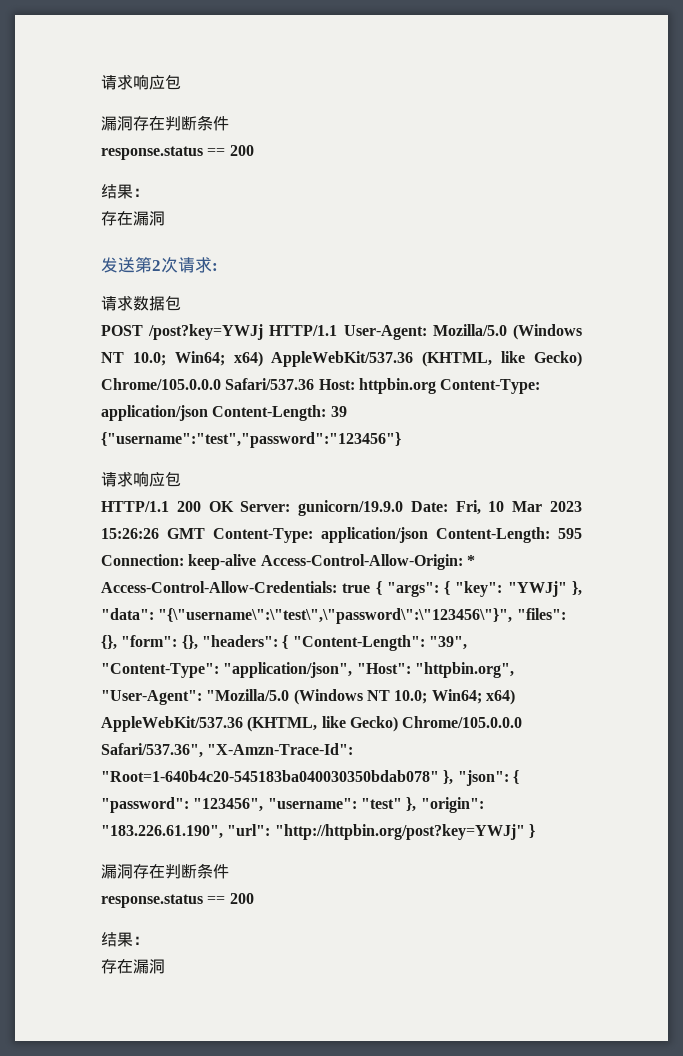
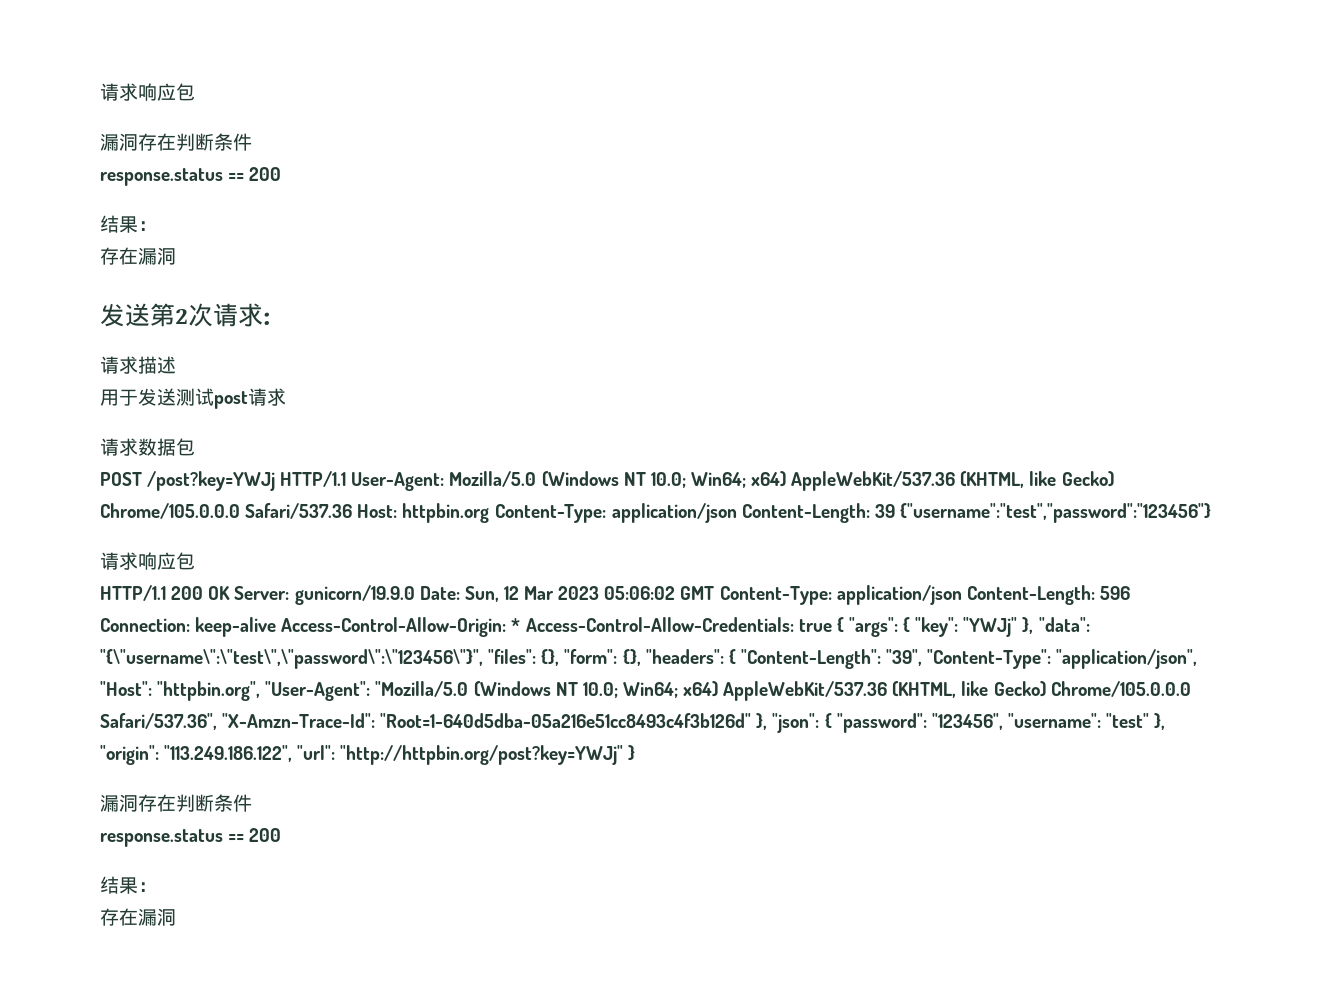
+ 请求描述
+ 用于发送测试post请求
- Fri, 10 Mar 2023 15:26:26 GMT Content-Type:
+ Sun, 12 Mar 2023 05:06:02 GMT Content-Type:
- 595 Connection:
+ 596 Connection:
- "Root=1-640b4c20-545183ba040030350bdab078" }, "json":
+ "Root=1-640d5dba-05a216e51cc8493c4f3b126d" }, "json":
- "183.226.61.190", "url":
+ "113.249.186.122", "url":

